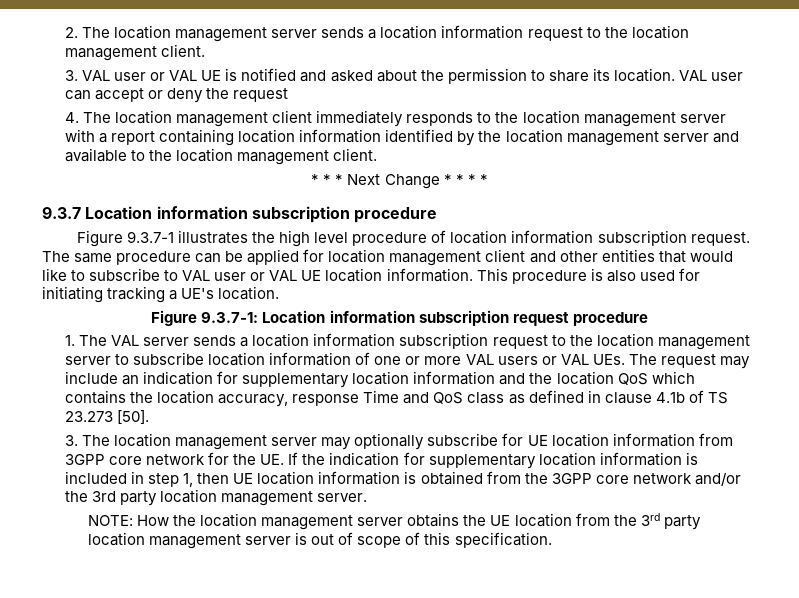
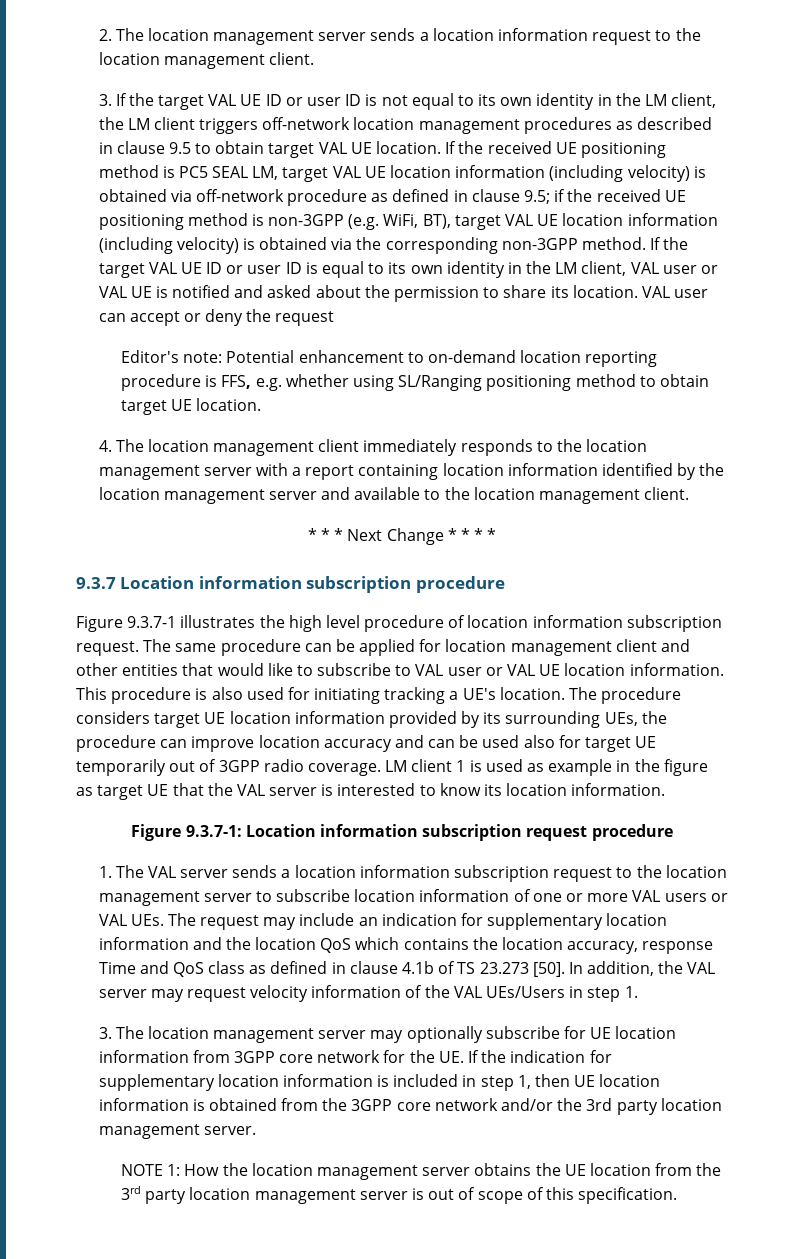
- 3. VAL user or VAL UE is notified and asked about the permission to share its location.
+ 3. If the target VAL UE ID or user ID is not equal to its own identity in the LM client, the LM client triggers off-network location management procedures as described in clause 9.5 to obtain target VAL UE location. If the received UE positioning method is PC5 SEAL LM, target VAL UE location information (including velocity) is obtained via off-network procedure as defined in clause 9.5; if the received UE positioning method is non-3GPP (e.g. WiFi, BT), target VAL UE location information (including velocity) is obtained via the corresponding non-3GPP method. If the target VAL UE ID or user ID is equal to its own identity in the LM client, VAL user or VAL UE is notified and asked about the permission to share its location.
+ Editor's note: Potential enhancement to on-demand location reporting procedure is FFS, e.g. whether using SL/Ranging positioning method to obtain target UE location.
+ The procedure considers target UE location information provided by its surrounding UEs, the procedure can improve location accuracy and can be used also for target UE temporarily out of 3GPP radio coverage. LM client 1 is used as example in the figure as target UE that the VAL server is interested to know its location information.
+ In addition, the VAL server may request velocity information of the VAL UEs/Users in step 1.
- NOTE: How the location management server obtains the UE location from the 3rd party location management server is out of scope of this specification.
+ NOTE 1: How the location management server obtains the UE location from the 3rd party location management server is out of scope of this specification.

